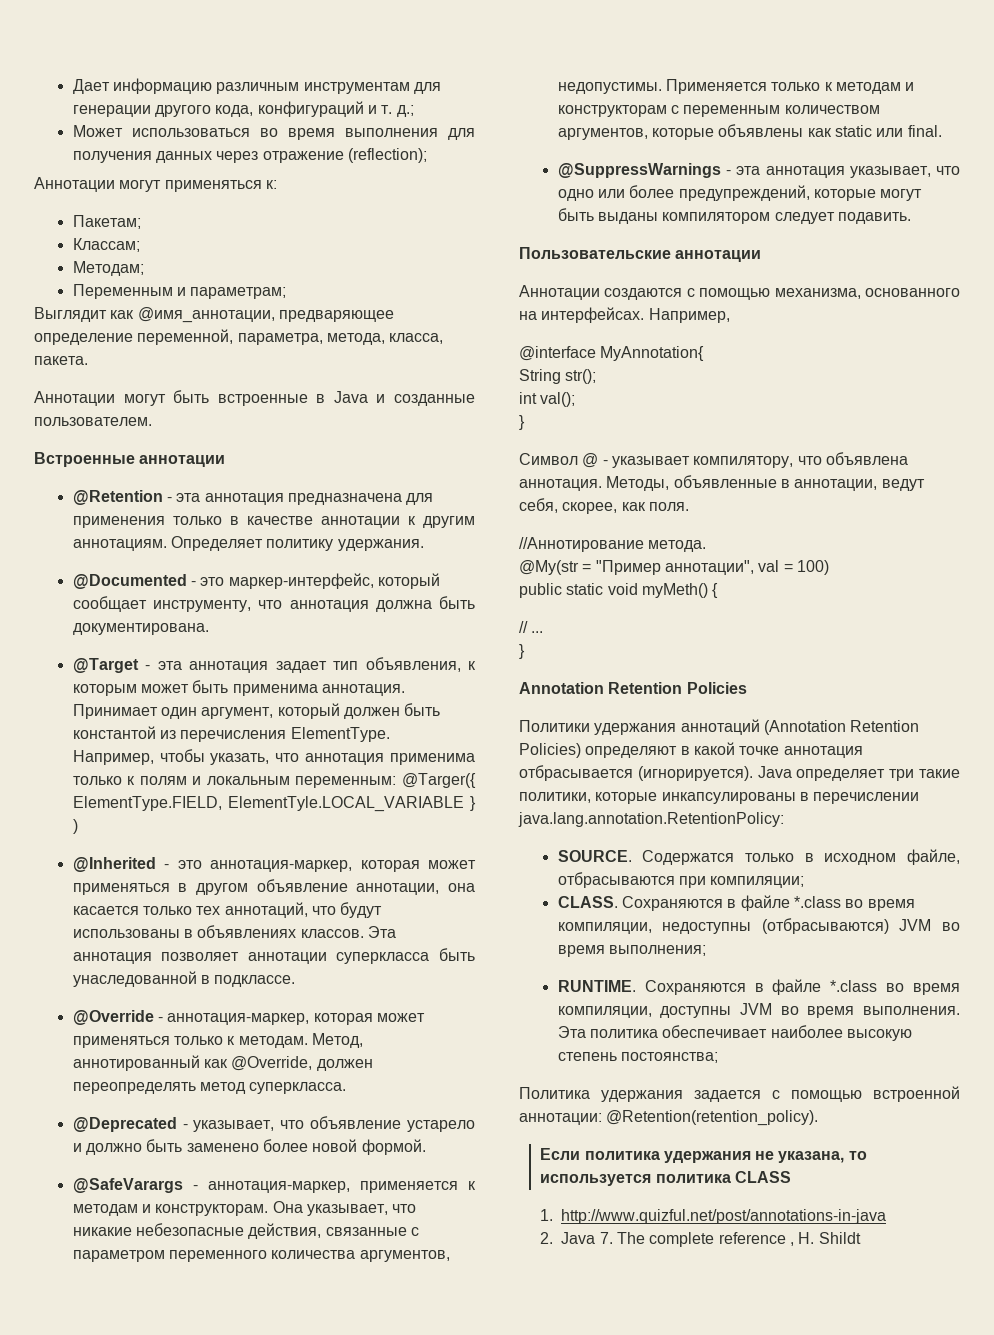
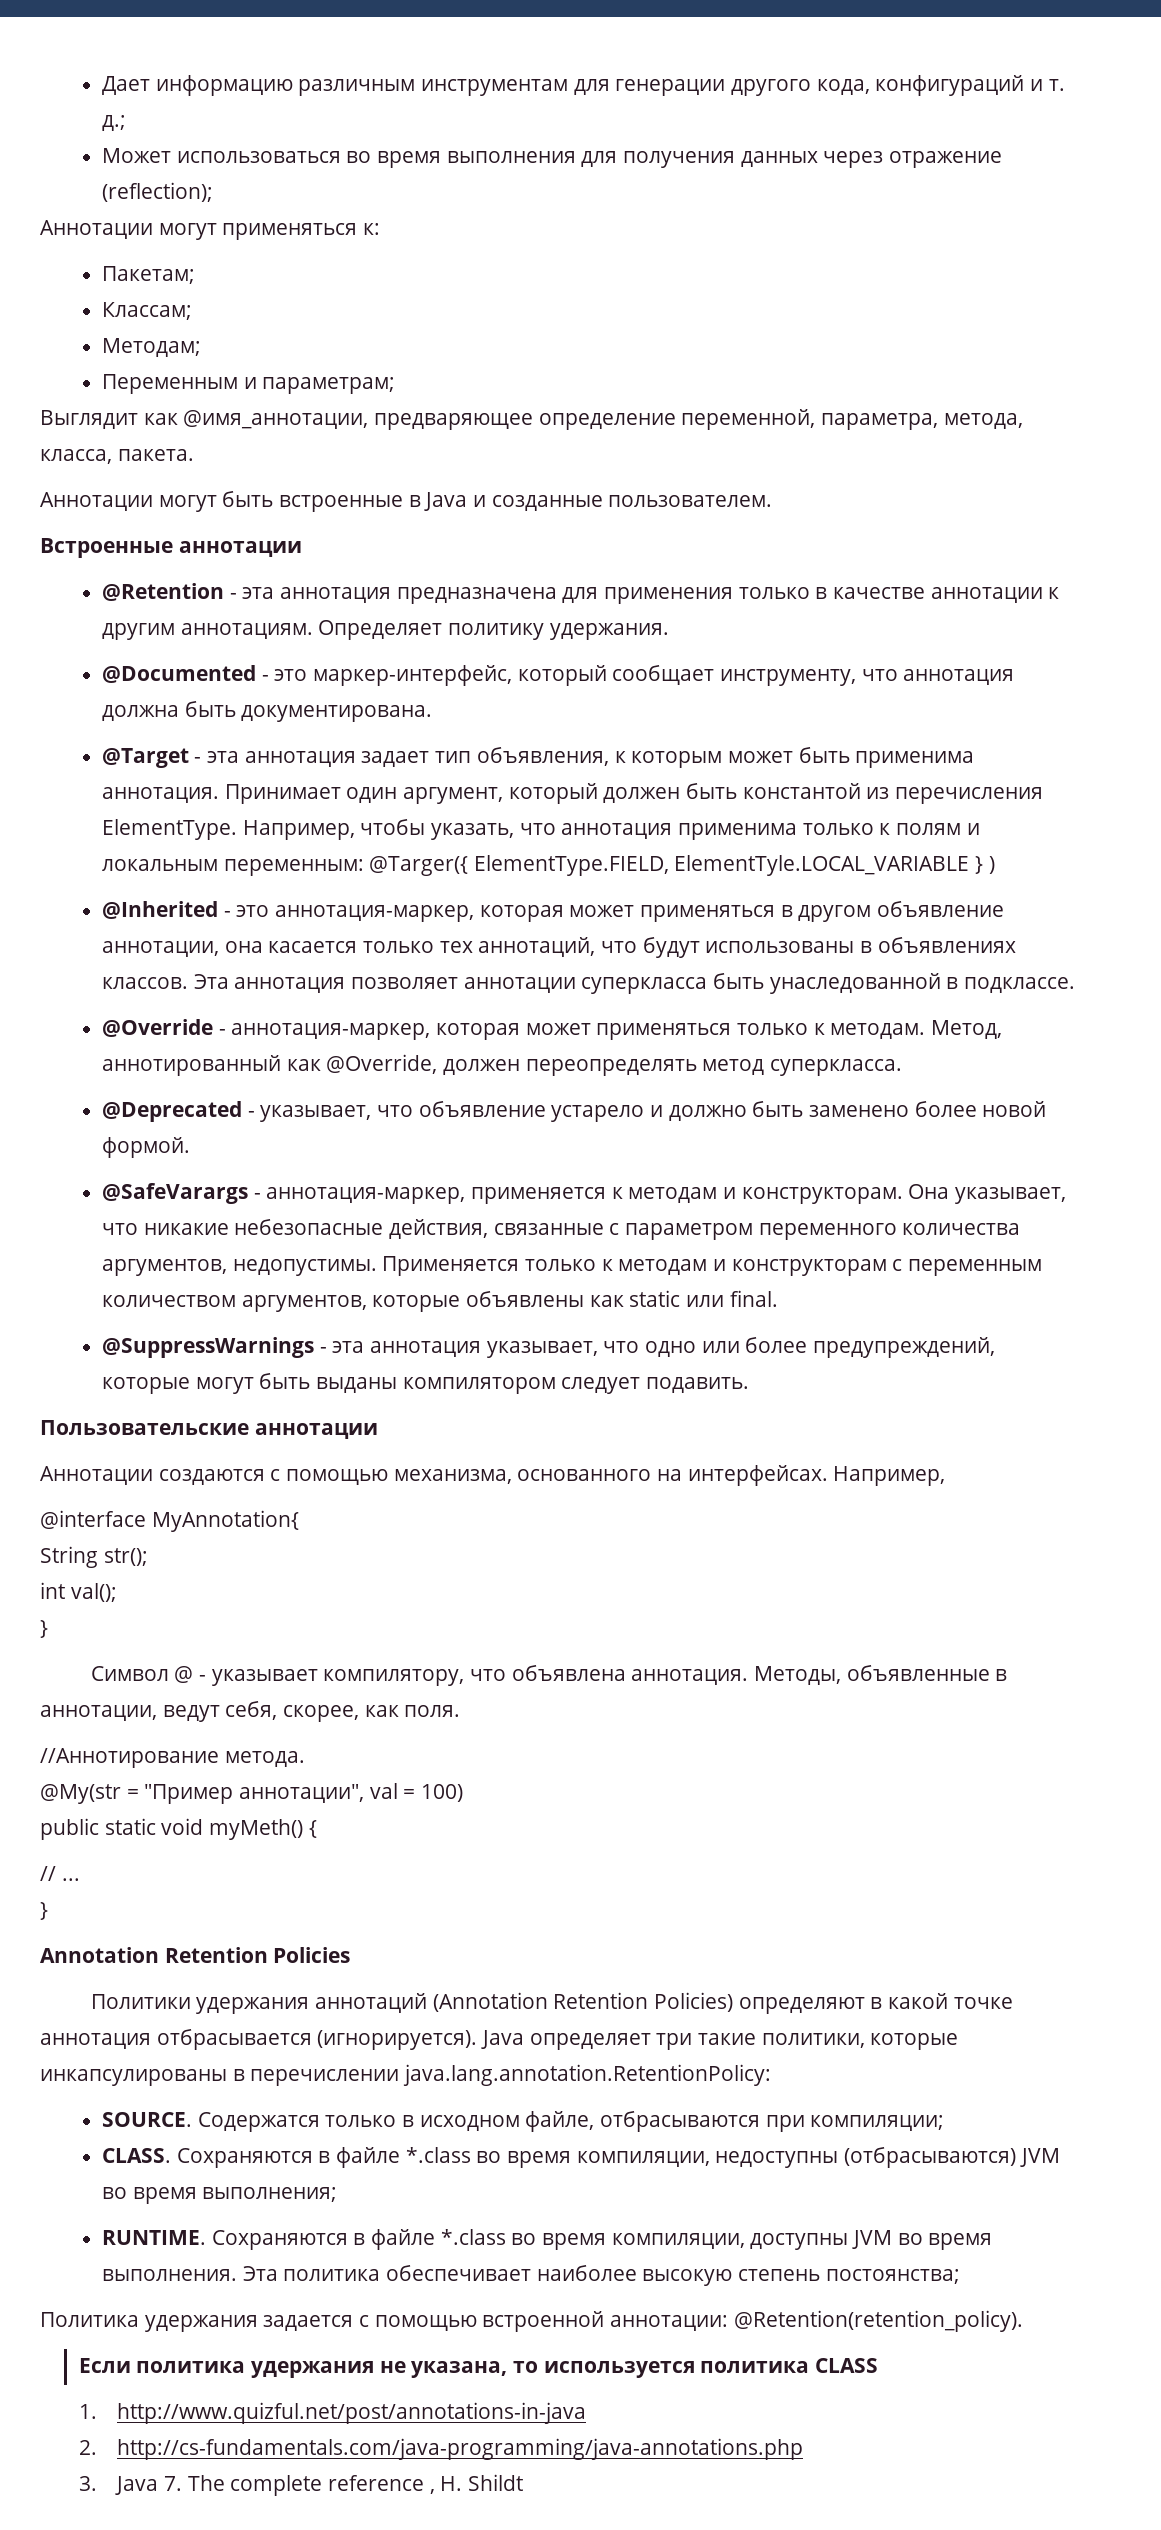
- 2. Java 7. The complete reference , H. Shildt
+ 2. http://cs-fundamentals.com/java-programming/java-annotations.php
+ 3. Java 7. The complete reference , H. Shildt

